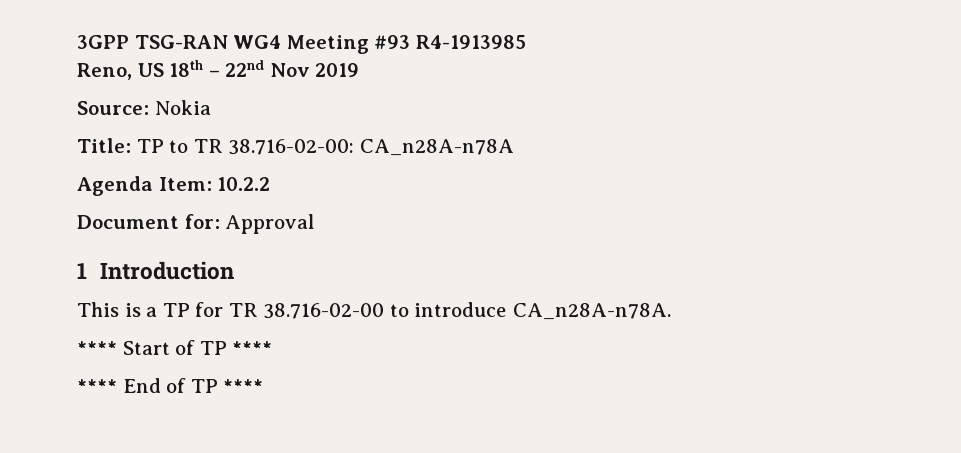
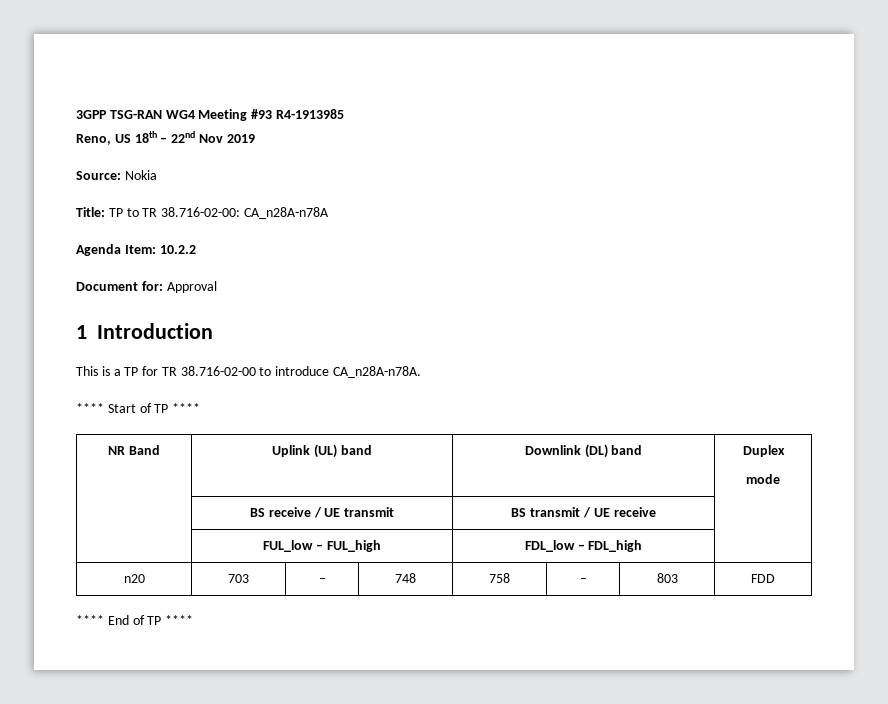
+ NR Band | Uplink (UL) band | Downlink (DL) band | Duplex
+ mode
+ | BS receive / UE transmit | BS transmit / UE receive |
+ | FUL_low – FUL_high | FDL_low – FDL_high |
+ n20 | 703 | – | 748 | 758 | – | 803 | FDD

